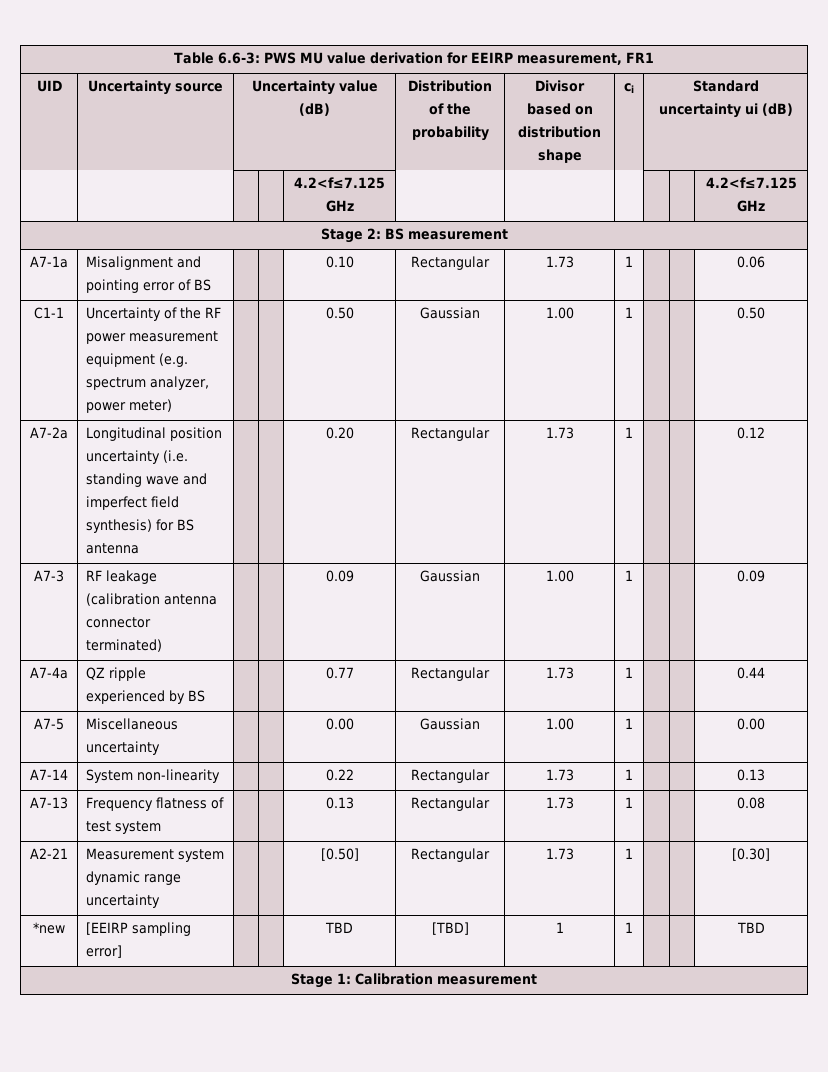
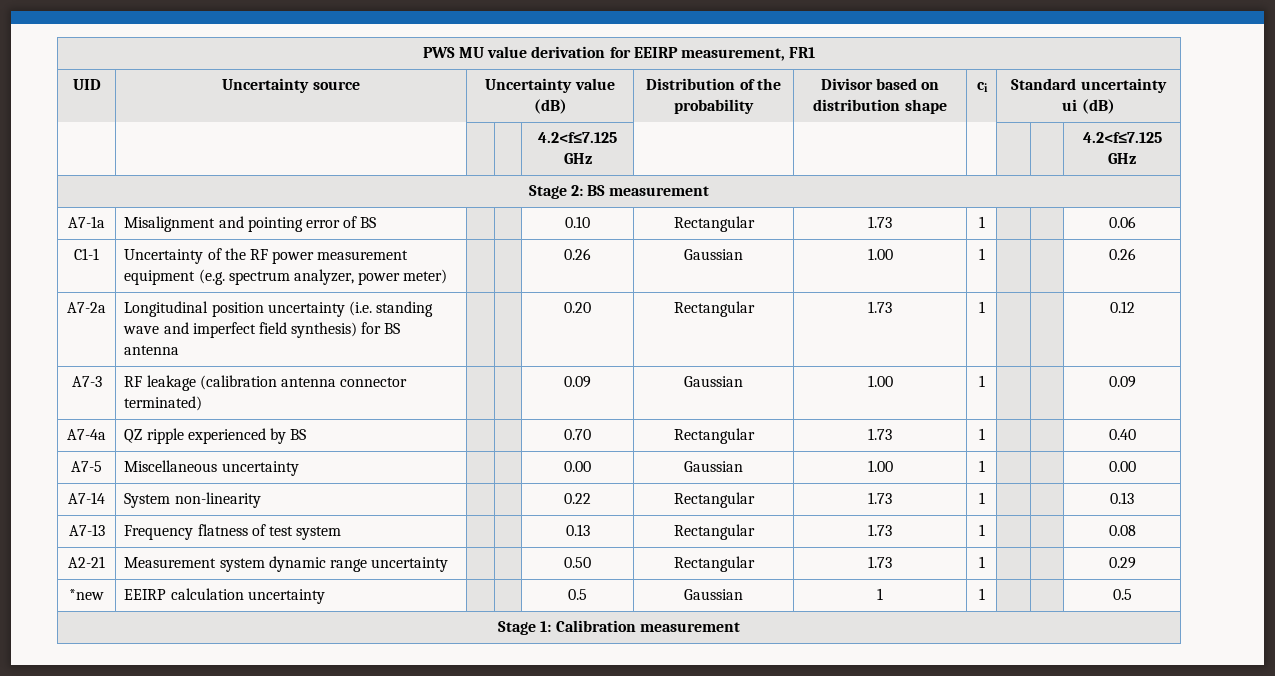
- Table 6.6-3: PWS MU value derivation for EEIRP measurement, FR1
+ PWS MU value derivation for EEIRP measurement, FR1
- C1-1 | Uncertainty of the RF power measurement equipment (e.g. spectrum analyzer, power meter) | | | 0.50 | Gaussian | 1.00 | 1 | | | 0.50
+ C1-1 | Uncertainty of the RF power measurement equipment (e.g. spectrum analyzer, power meter) | | | 0.26 | Gaussian | 1.00 | 1 | | | 0.26
- A7-4a | QZ ripple experienced by BS | | | 0.77 | Rectangular | 1.73 | 1 | | | 0.44
+ A7-4a | QZ ripple experienced by BS | | | 0.70 | Rectangular | 1.73 | 1 | | | 0.40
- A2-21 | Measurement system dynamic range uncertainty | | | [0.50] | Rectangular | 1.73 | 1 | | | [0.30]
+ A2-21 | Measurement system dynamic range uncertainty | | | 0.50 | Rectangular | 1.73 | 1 | | | 0.29
- *new | [EEIRP sampling error] | | | TBD | [TBD] | 1 | 1 | | | TBD
+ *new | EEIRP calculation uncertainty | | | 0.5 | Gaussian | 1 | 1 | | | 0.5

